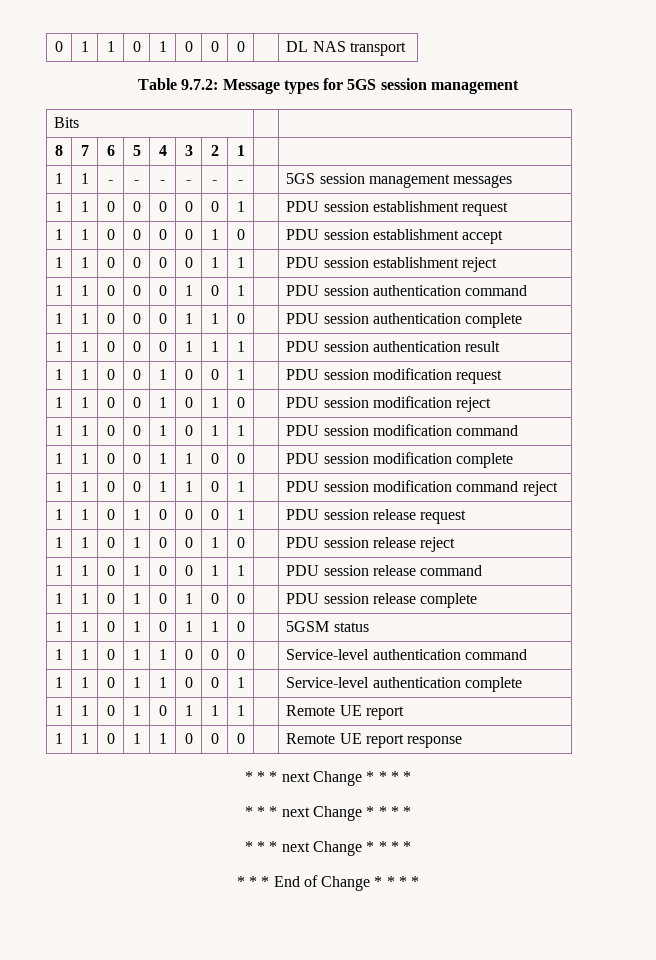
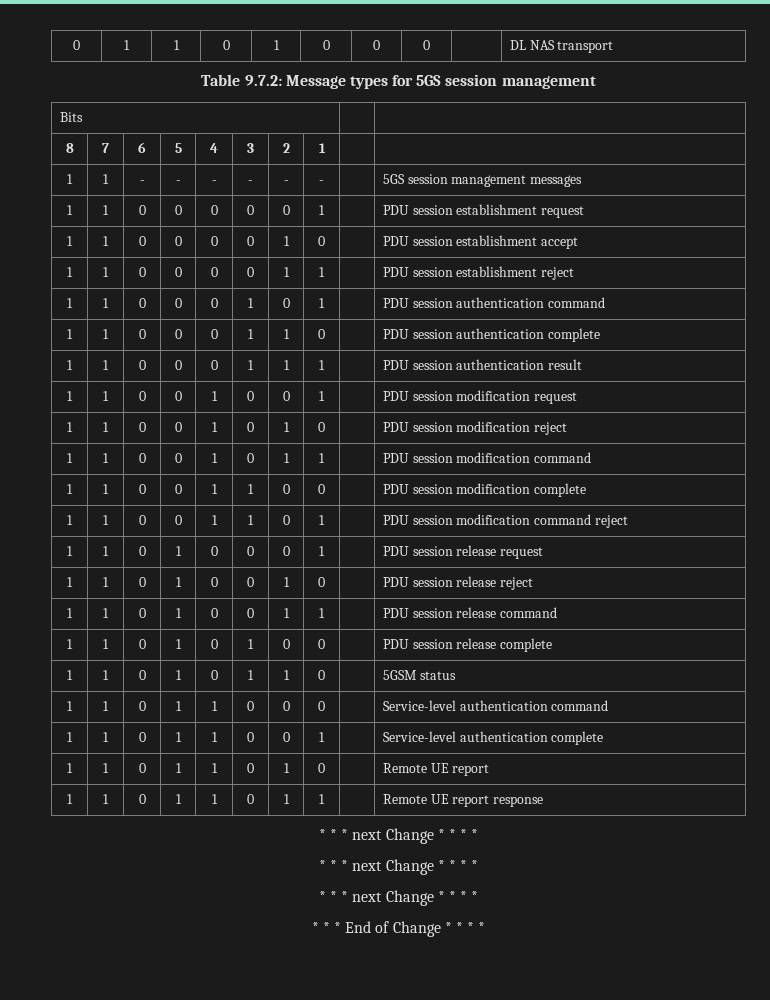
- 1 | 1 | 0 | 1 | 0 | 1 | 1 | 1 | | Remote UE report
+ 1 | 1 | 0 | 1 | 1 | 0 | 1 | 0 | | Remote UE report
- 1 | 1 | 0 | 1 | 1 | 0 | 0 | 0 | | Remote UE report response
+ 1 | 1 | 0 | 1 | 1 | 0 | 1 | 1 | | Remote UE report response

